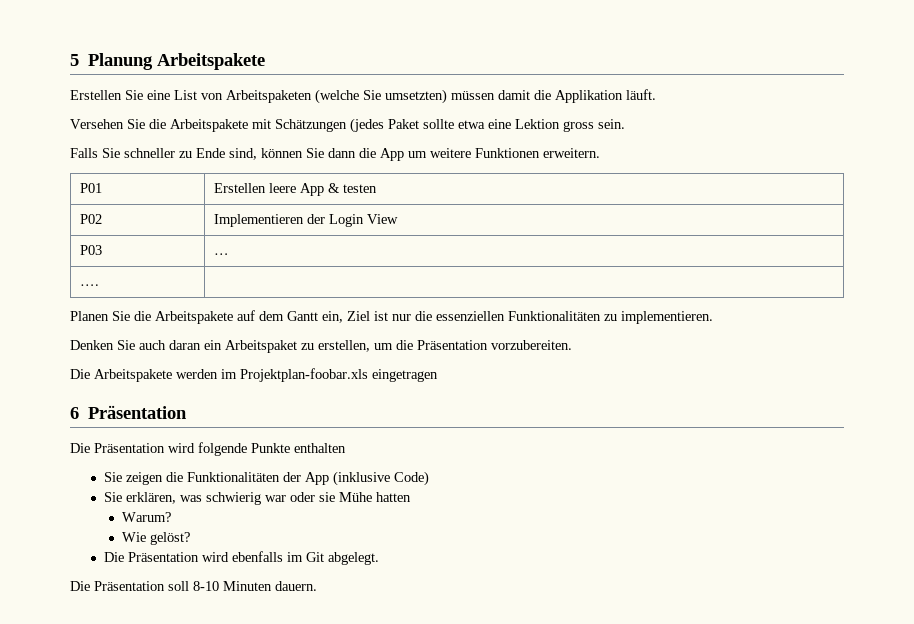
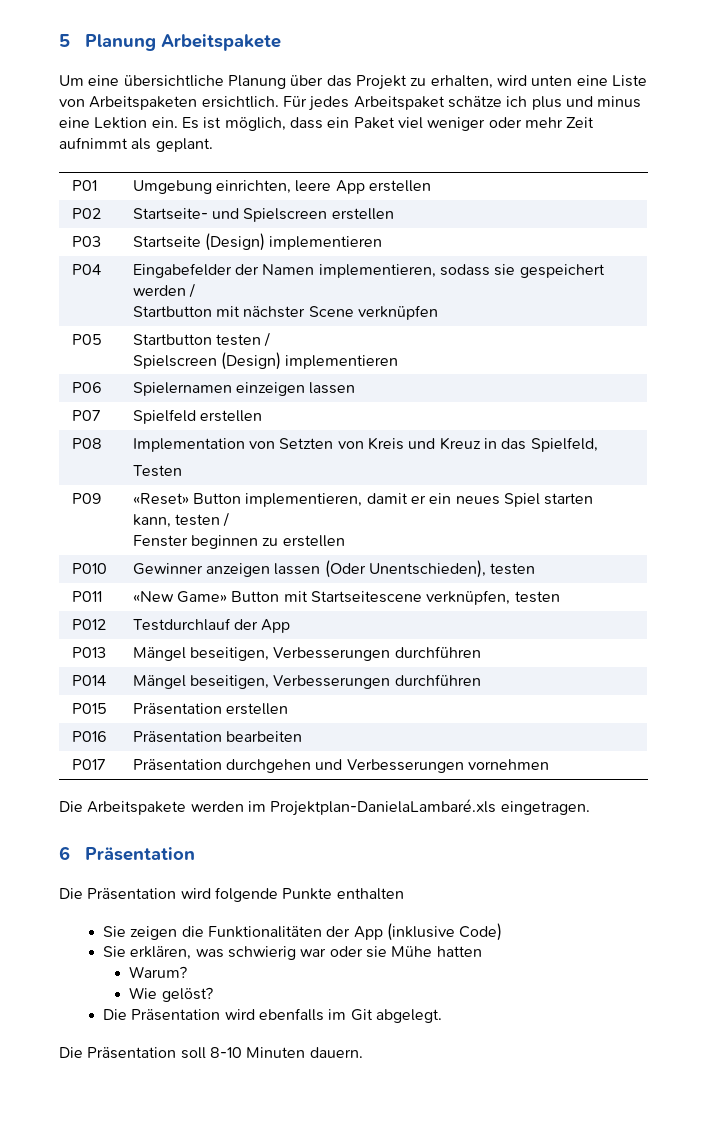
- Erstellen Sie eine List von Arbeitspaketen (welche Sie umsetzten) müssen damit die Applikation läuft.
- Versehen Sie die Arbeitspakete mit Schätzungen (jedes Paket sollte etwa eine Lektion gross sein.
- Falls Sie schneller zu Ende sind, können Sie dann die App um weitere Funktionen erweitern.
- P01 | Erstellen leere App & testen
- P02 | Implementieren der Login View
- P03 | …
- …. |
- Planen Sie die Arbeitspakete auf dem Gantt ein, Ziel ist nur die essenziellen Funktionalitäten zu implementieren.
- Denken Sie auch daran ein Arbeitspaket zu erstellen, um die Präsentation vorzubereiten.
+ Um eine übersichtliche Planung über das Projekt zu erhalten, wird unten eine Liste von Arbeitspaketen ersichtlich. Für jedes Arbeitspaket schätze ich plus und minus eine Lektion ein. Es ist möglich, dass ein Paket viel weniger oder mehr Zeit aufnimmt als geplant.
+ P01 | Umgebung einrichten, leere App erstellen
+ P02 | Startseite- und Spielscreen erstellen
+ P03 | Startseite (Design) implementieren
+ P04 | Eingabefelder der Namen implementieren, sodass sie gespeichert werden /
+ Startbutton mit nächster Scene verknüpfen
+ P05 | Startbutton testen /
+ Spielscreen (Design) implementieren
+ P06 | Spielernamen einzeigen lassen
+ P07 | Spielfeld erstellen
+ P08 | Implementation von Setzten von Kreis und Kreuz in das Spielfeld,
+ Testen
+ P09 | «Reset» Button implementieren, damit er ein neues Spiel starten kann, testen /
+ Fenster beginnen zu erstellen
+ P010 | Gewinner anzeigen lassen (Oder Unentschieden), testen
+ P011 | «New Game» Button mit Startseitescene verknüpfen, testen
+ P012 | Testdurchlauf der App
+ P013 | Mängel beseitigen, Verbesserungen durchführen
+ P014 | Mängel beseitigen, Verbesserungen durchführen
+ P015 | Präsentation erstellen
+ P016 | Präsentation bearbeiten
+ P017 | Präsentation durchgehen und Verbesserungen vornehmen
- Die Arbeitspakete werden im Projektplan-foobar.xls eingetragen
+ Die Arbeitspakete werden im Projektplan-DanielaLambaré.xls eingetragen.

